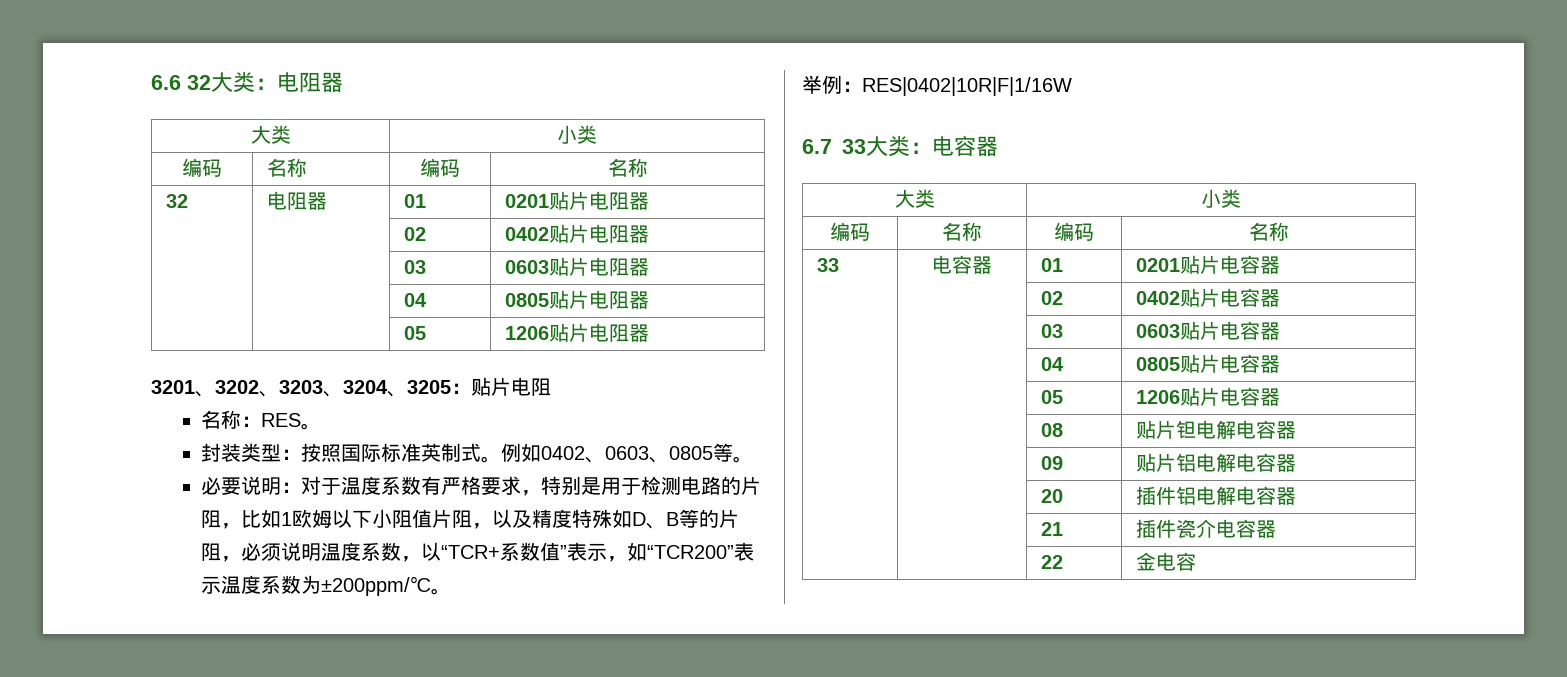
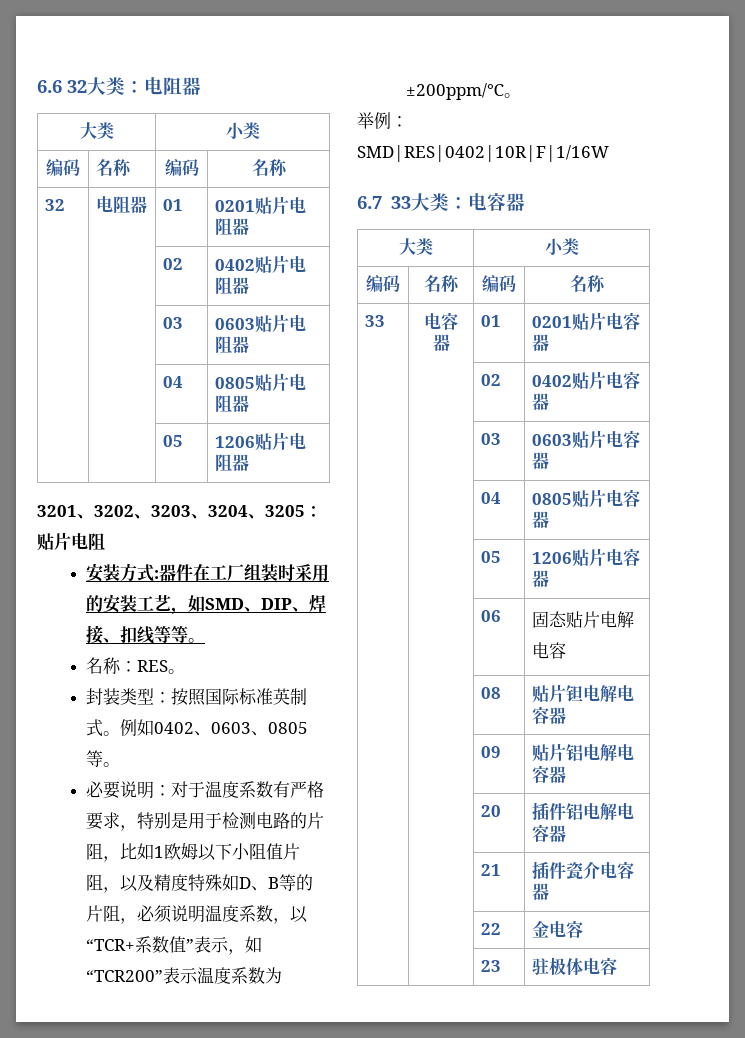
+ 安装方式:器件在工厂组装时采用的安装工艺，如SMD、DIP、焊接、扣线等等。
- 举例：RES|0402|10R|F|1/16W
+ 举例：SMD|RES|0402|10R|F|1/16W
+ | | 06 | 固态贴片电解电容
+ | | 23 | 驻极体电容

